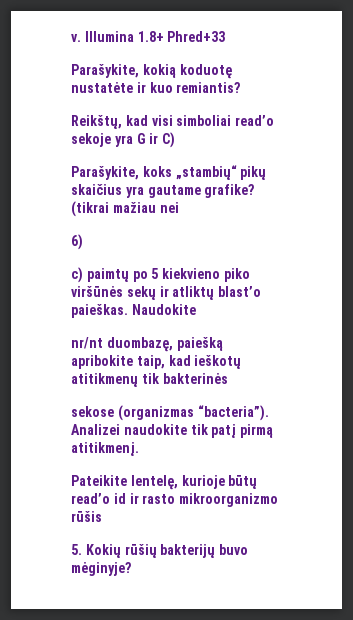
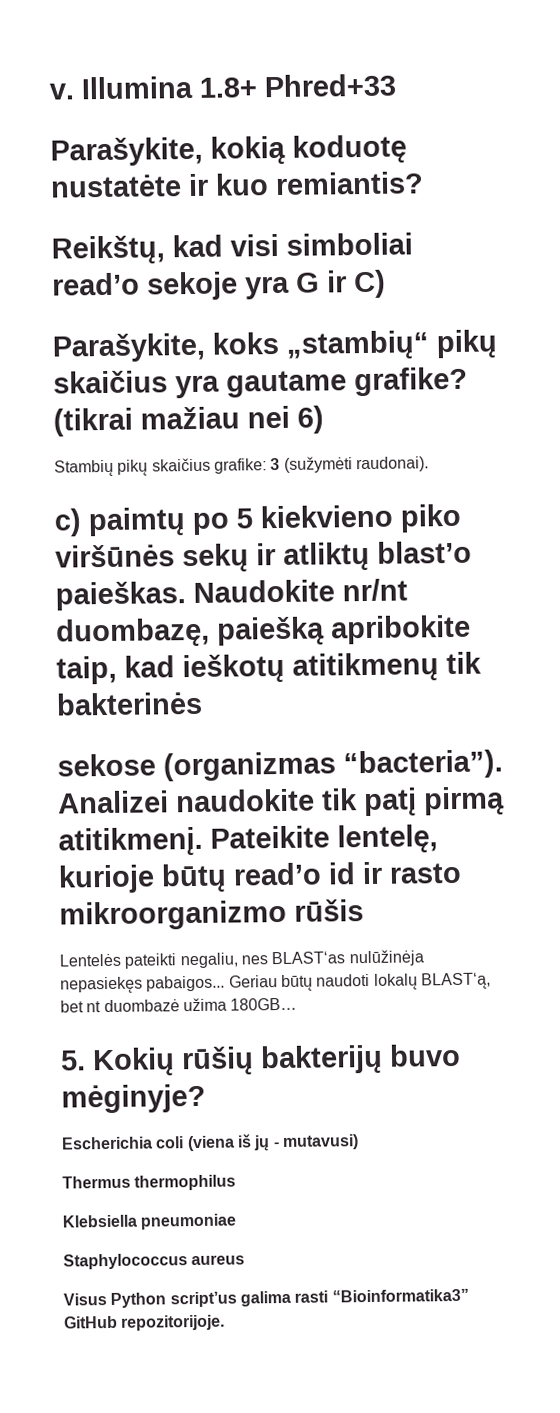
- (tikrai mažiau nei
- 6)
+ (tikrai mažiau nei 6)
+ Stambių pikų skaičius grafike: 3 (sužymėti raudonai).
- Naudokite
- nr/nt duombazę, paiešką apribokite taip, kad ieškotų atitikmenų tik bakterinės
+ Naudokite nr/nt duombazę, paiešką apribokite taip, kad ieškotų atitikmenų tik bakterinės
- Analizei naudokite tik patį pirmą atitikmenį.
- Pateikite lentelę, kurioje būtų read’o id ir rasto mikroorganizmo rūšis
+ Analizei naudokite tik patį pirmą atitikmenį. Pateikite lentelę, kurioje būtų read’o id ir rasto mikroorganizmo rūšis
+ Lentelės pateikti negaliu, nes BLAST‘as nulūžinėja nepasiekęs pabaigos... Geriau būtų naudoti lokalų BLAST‘ą, bet nt duombazė užima 180GB…
+ Escherichia coli (viena iš jų - mutavusi)
+ Thermus thermophilus
+ Klebsiella pneumoniae
+ Staphylococcus aureus
+ Visus Python script’us galima rasti “Bioinformatika3” GitHub repozitorijoje.

